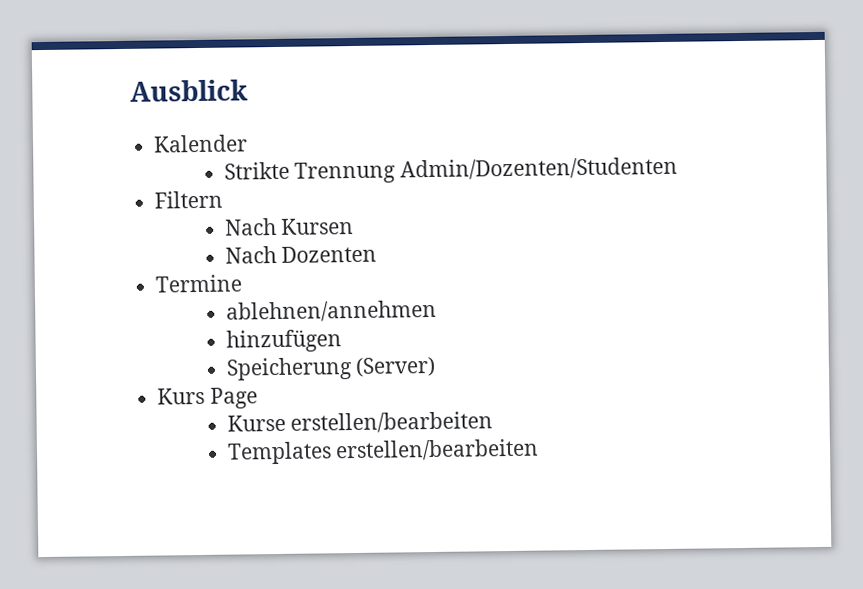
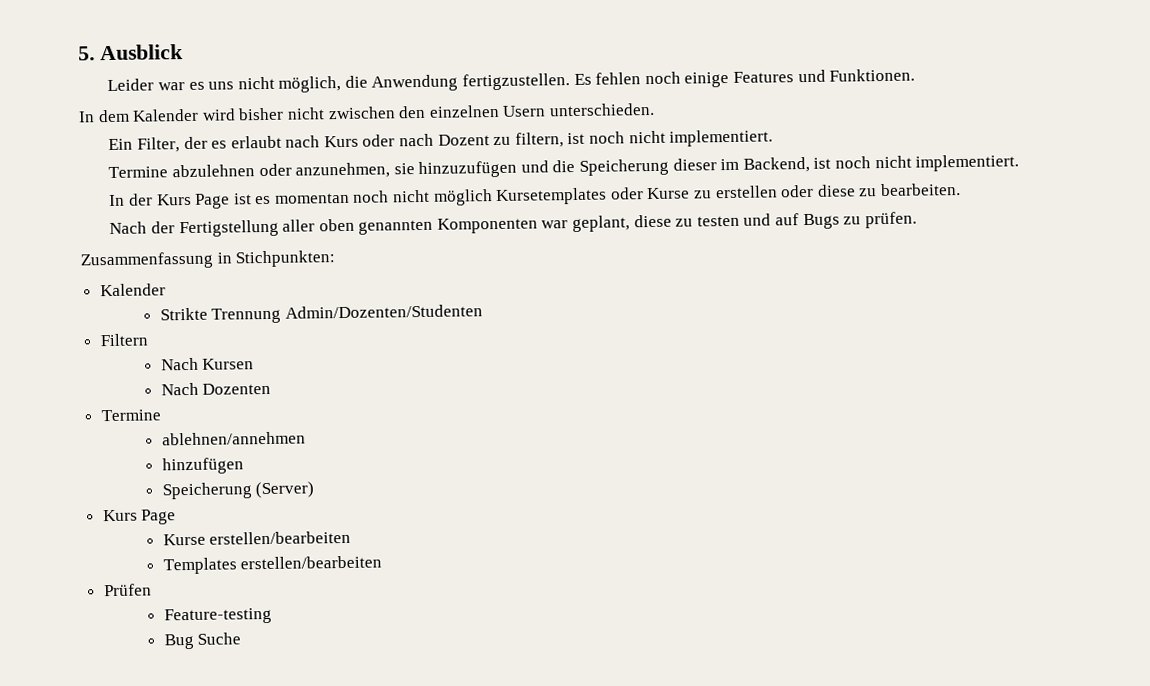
- Ausblick
+ 5. Ausblick
+ Leider war es uns nicht möglich, die Anwendung fertigzustellen. Es fehlen noch einige Features und Funktionen.
+ In dem Kalender wird bisher nicht zwischen den einzelnen Usern unterschieden.
+ Ein Filter, der es erlaubt nach Kurs oder nach Dozent zu filtern, ist noch nicht implementiert.
+ Termine abzulehnen oder anzunehmen, sie hinzuzufügen und die Speicherung dieser im Backend, ist noch nicht implementiert.
+ In der Kurs Page ist es momentan noch nicht möglich Kursetemplates oder Kurse zu erstellen oder diese zu bearbeiten.
+ Nach der Fertigstellung aller oben genannten Komponenten war geplant, diese zu testen und auf Bugs zu prüfen.
+ Zusammenfassung in Stichpunkten:
+ Prüfen
+ Feature-testing
+ Bug Suche

